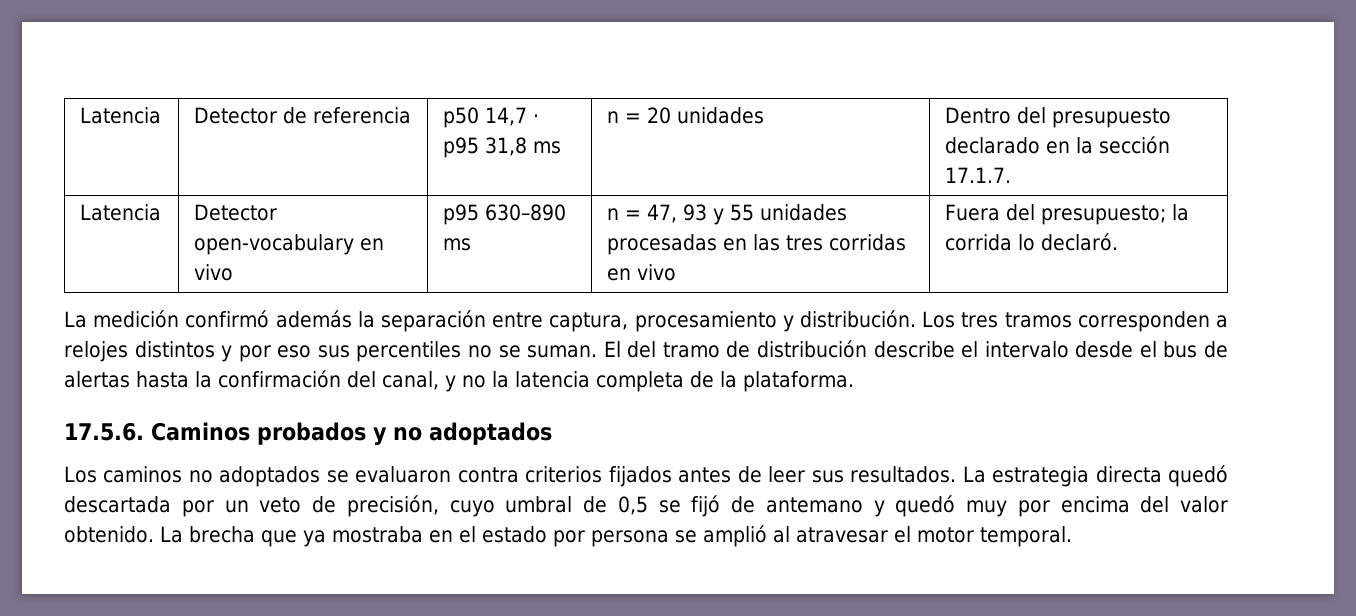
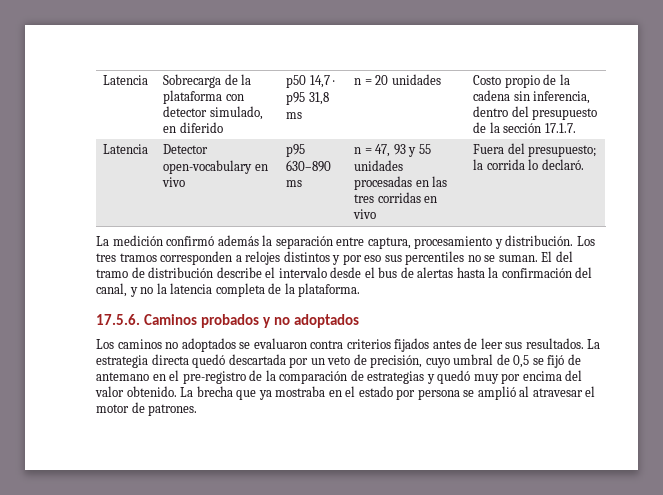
- Latencia | Detector de referencia | p50 14,7 · p95 31,8 ms | n = 20 unidades | Dentro del presupuesto declarado en la sección 17.1.7.
+ Latencia | Sobrecarga de la plataforma con detector simulado, en diferido | p50 14,7 · p95 31,8 ms | n = 20 unidades | Costo propio de la cadena sin inferencia, dentro del presupuesto de la sección 17.1.7.
- La estrategia directa quedó descartada por un veto de precisión, cuyo umbral de 0,5 se fijó de antemano y quedó muy por encima del valor obtenido.
+ La estrategia directa quedó descartada por un veto de precisión, cuyo umbral de 0,5 se fijó de antemano en el pre-registro de la comparación de estrategias y quedó muy por encima del valor obtenido.
- La brecha que ya mostraba en el estado por persona se amplió al atravesar el motor temporal.
+ La brecha que ya mostraba en el estado por persona se amplió al atravesar el motor de patrones.

